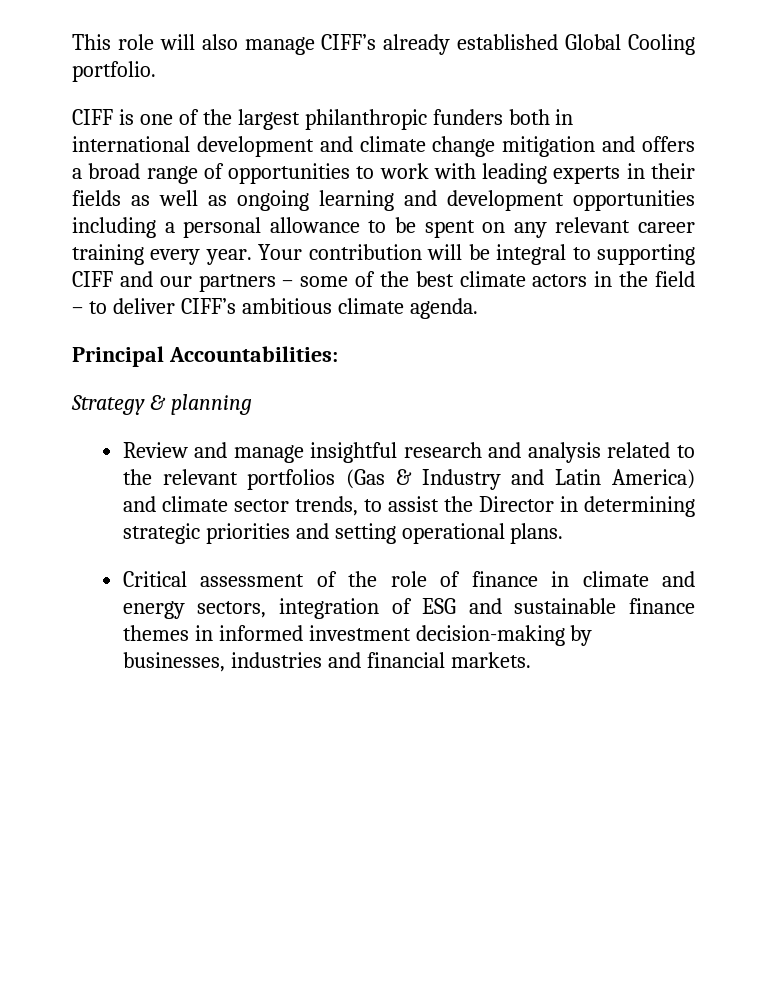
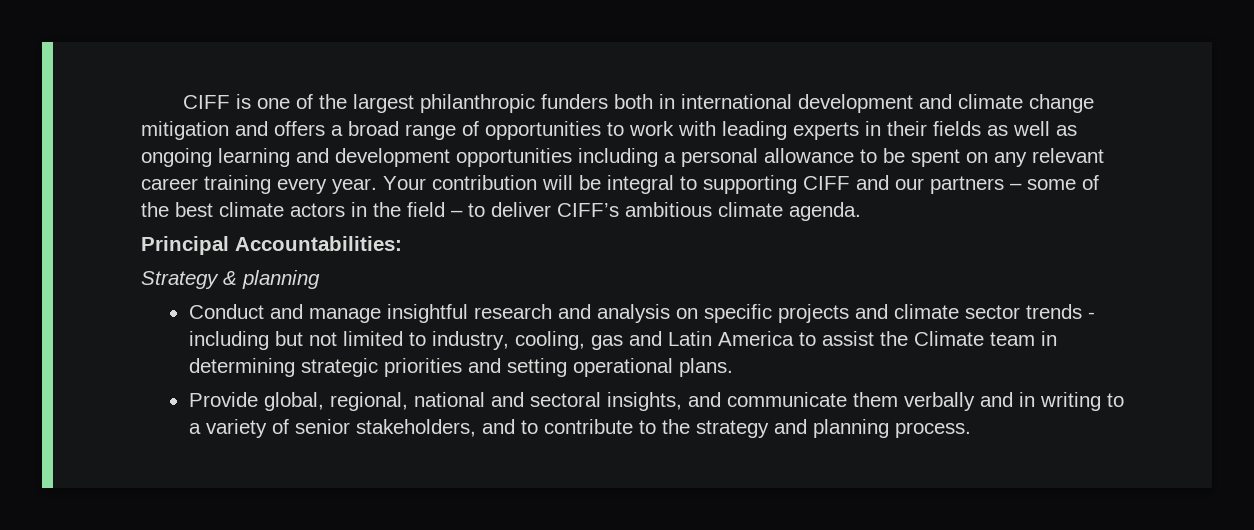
- This role will also manage CIFF’s already established Global Cooling portfolio.
- Review and manage insightful research and analysis related to the relevant portfolios (Gas & Industry and Latin America) and climate sector trends, to assist the Director in determining strategic priorities and setting operational plans.
+ Conduct and manage insightful research and analysis on specific projects and climate sector trends - including but not limited to industry, cooling, gas and Latin America to assist the Climate team in determining strategic priorities and setting operational plans.
- Critical assessment of the role of finance in climate and energy sectors, integration of ESG and sustainable finance themes in informed investment decision-making by businesses, industries and financial markets.
+ Provide global, regional, national and sectoral insights, and communicate them verbally and in writing to a variety of senior stakeholders, and to contribute to the strategy and planning process.

